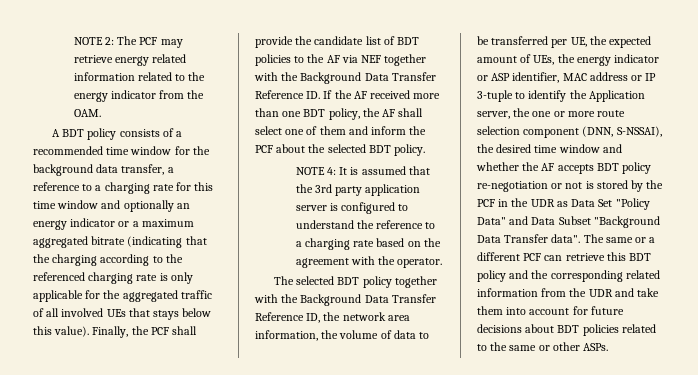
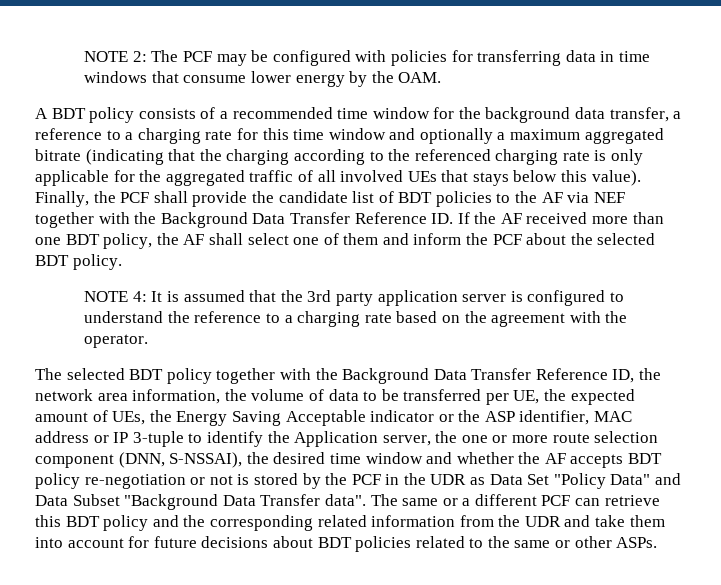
- NOTE 2: The PCF may retrieve energy related information related to the energy indicator from the OAM.
+ NOTE 2: The PCF may be configured with policies for transferring data in time windows that consume lower energy by the OAM.
- A BDT policy consists of a recommended time window for the background data transfer, a reference to a charging rate for this time window and optionally an energy indicator or a maximum aggregated bitrate (indicating that the charging according to the referenced charging rate is only applicable for the aggregated traffic of all involved UEs that stays below this value).
+ A BDT policy consists of a recommended time window for the background data transfer, a reference to a charging rate for this time window and optionally a maximum aggregated bitrate (indicating that the charging according to the referenced charging rate is only applicable for the aggregated traffic of all involved UEs that stays below this value).
- The selected BDT policy together with the Background Data Transfer Reference ID, the network area information, the volume of data to be transferred per UE, the expected amount of UEs, the energy indicator or ASP identifier, MAC address or IP 3-tuple to identify the Application server, the one or more route selection component (DNN, S-NSSAI), the desired time window and whether the AF accepts BDT policy re-negotiation or not is stored by the PCF in the UDR as Data Set "Policy Data" and Data Subset "Background Data Transfer data".
+ The selected BDT policy together with the Background Data Transfer Reference ID, the network area information, the volume of data to be transferred per UE, the expected amount of UEs, the Energy Saving Acceptable indicator or the ASP identifier, MAC address or IP 3-tuple to identify the Application server, the one or more route selection component (DNN, S-NSSAI), the desired time window and whether the AF accepts BDT policy re-negotiation or not is stored by the PCF in the UDR as Data Set "Policy Data" and Data Subset "Background Data Transfer data".

